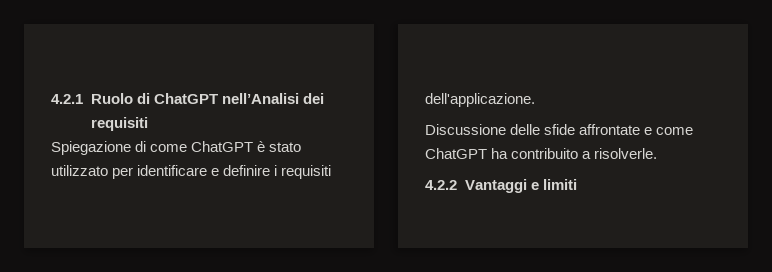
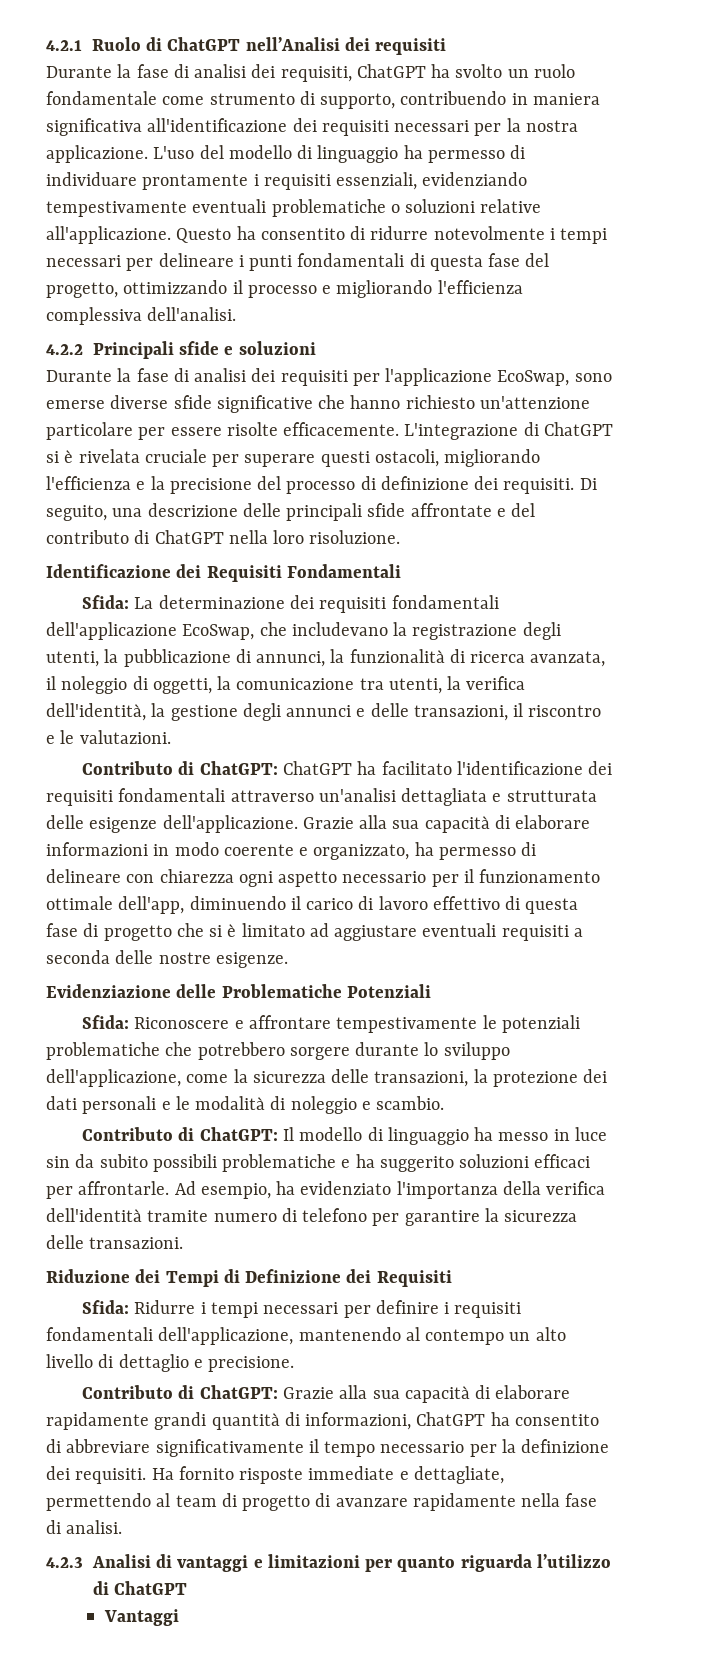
- Spiegazione di come ChatGPT è stato utilizzato per identificare e definire i requisiti dell'applicazione.
- Discussione delle sfide affrontate e come ChatGPT ha contribuito a risolverle.
- 4.2.2 Vantaggi e limiti
+ Durante la fase di analisi dei requisiti, ChatGPT ha svolto un ruolo fondamentale come strumento di supporto, contribuendo in maniera significativa all'identificazione dei requisiti necessari per la nostra applicazione. L'uso del modello di linguaggio ha permesso di individuare prontamente i requisiti essenziali, evidenziando tempestivamente eventuali problematiche o soluzioni relative all'applicazione. Questo ha consentito di ridurre notevolmente i tempi necessari per delineare i punti fondamentali di questa fase del progetto, ottimizzando il processo e migliorando l'efficienza complessiva dell'analisi.
+ 4.2.2 Principali sfide e soluzioni
+ Durante la fase di analisi dei requisiti per l'applicazione EcoSwap, sono emerse diverse sfide significative che hanno richiesto un'attenzione particolare per essere risolte efficacemente. L'integrazione di ChatGPT si è rivelata cruciale per superare questi ostacoli, migliorando l'efficienza e la precisione del processo di definizione dei requisiti. Di seguito, una descrizione delle principali sfide affrontate e del contributo di ChatGPT nella loro risoluzione.
+ Identificazione dei Requisiti Fondamentali
+ Sfida: La determinazione dei requisiti fondamentali dell'applicazione EcoSwap, che includevano la registrazione degli utenti, la pubblicazione di annunci, la funzionalità di ricerca avanzata, il noleggio di oggetti, la comunicazione tra utenti, la verifica dell'identità, la gestione degli annunci e delle transazioni, il riscontro e le valutazioni.
+ Contributo di ChatGPT: ChatGPT ha facilitato l'identificazione dei requisiti fondamentali attraverso un'analisi dettagliata e strutturata delle esigenze dell'applicazione. Grazie alla sua capacità di elaborare informazioni in modo coerente e organizzato, ha permesso di delineare con chiarezza ogni aspetto necessario per il funzionamento ottimale dell'app, diminuendo il carico di lavoro effettivo di questa fase di progetto che si è limitato ad aggiustare eventuali requisiti a seconda delle nostre esigenze.
+ Evidenziazione delle Problematiche Potenziali
+ Sfida: Riconoscere e affrontare tempestivamente le potenziali problematiche che potrebbero sorgere durante lo sviluppo dell'applicazione, come la sicurezza delle transazioni, la protezione dei dati personali e le modalità di noleggio e scambio.
+ Contributo di ChatGPT: Il modello di linguaggio ha messo in luce sin da subito possibili problematiche e ha suggerito soluzioni efficaci per affrontarle. Ad esempio, ha evidenziato l'importanza della verifica dell'identità tramite numero di telefono per garantire la sicurezza delle transazioni.
+ Riduzione dei Tempi di Definizione dei Requisiti
+ Sfida: Ridurre i tempi necessari per definire i requisiti fondamentali dell'applicazione, mantenendo al contempo un alto livello di dettaglio e precisione.
+ Contributo di ChatGPT: Grazie alla sua capacità di elaborare rapidamente grandi quantità di informazioni, ChatGPT ha consentito di abbreviare significativamente il tempo necessario per la definizione dei requisiti. Ha fornito risposte immediate e dettagliate, permettendo al team di progetto di avanzare rapidamente nella fase di analisi.
+ 4.2.3 Analisi di vantaggi e limitazioni per quanto riguarda l’utilizzo di ChatGPT
+ Vantaggi

